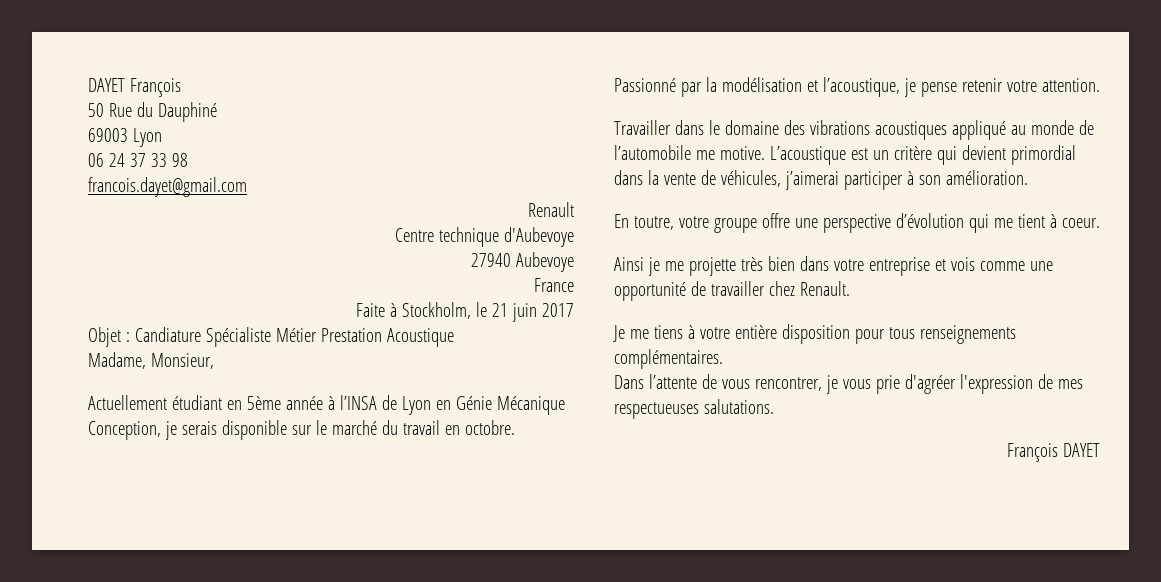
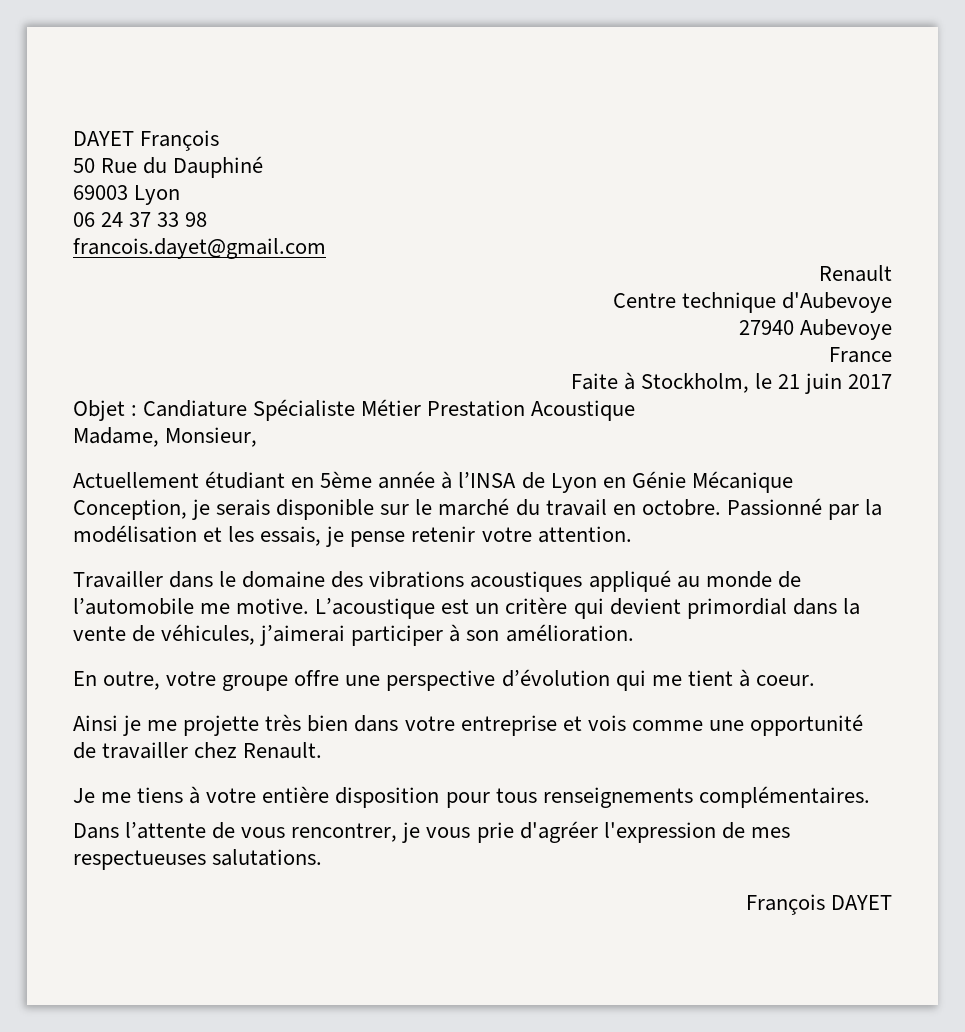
- Passionné par la modélisation et l’acoustique, je pense retenir votre attention.
+ Passionné par la modélisation et les essais, je pense retenir votre attention.
- En toutre, votre groupe offre une perspective d’évolution qui me tient à coeur.
+ En outre, votre groupe offre une perspective d’évolution qui me tient à coeur.

